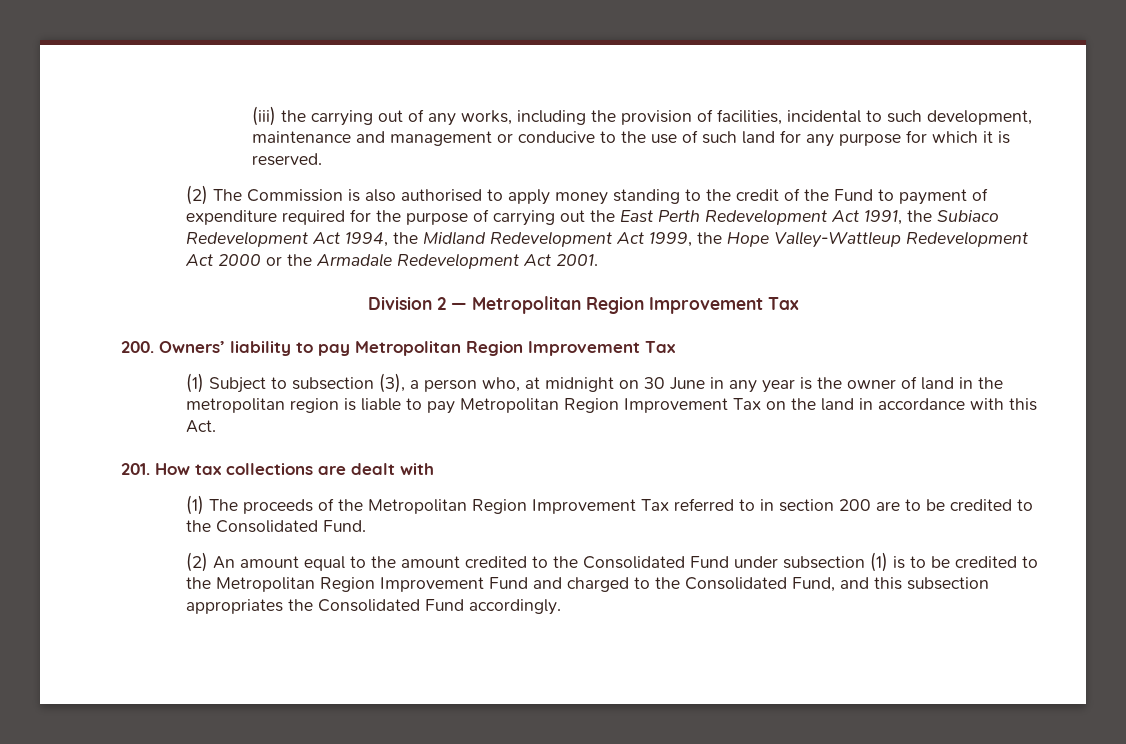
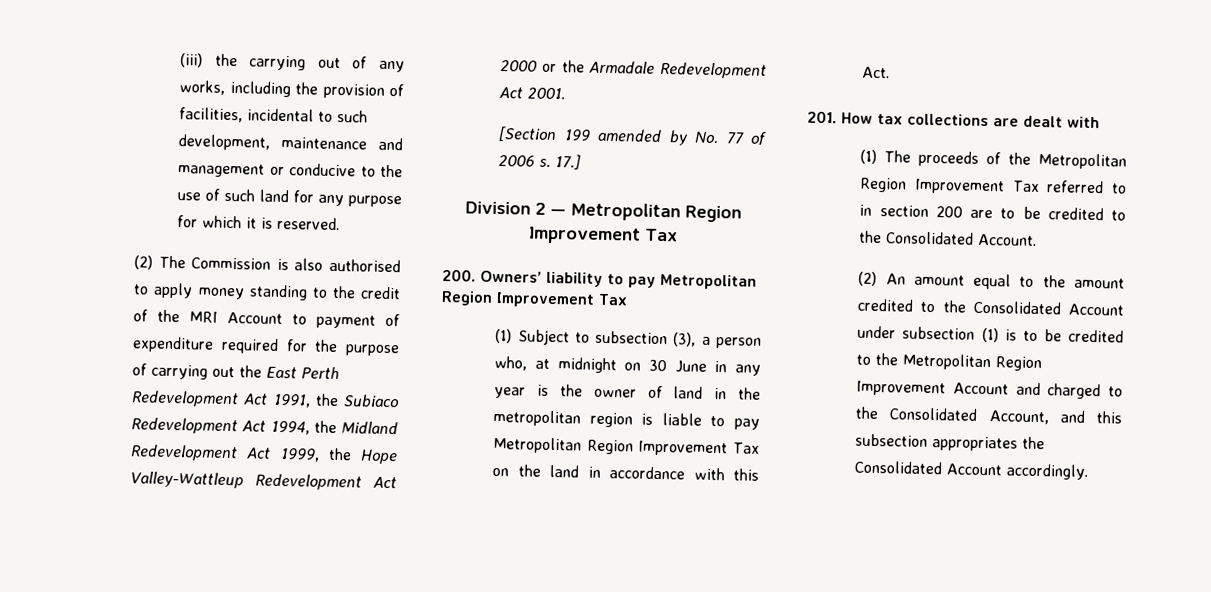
- (2) The Commission is also authorised to apply money standing to the credit of the Fund to payment of expenditure required for the purpose of carrying out the East Perth Redevelopment Act 1991, the Subiaco Redevelopment Act 1994, the Midland Redevelopment Act 1999, the Hope Valley-Wattleup Redevelopment Act 2000 or the Armadale Redevelopment Act 2001.
+ (2) The Commission is also authorised to apply money standing to the credit of the MRI Account to payment of expenditure required for the purpose of carrying out the East Perth Redevelopment Act 1991, the Subiaco Redevelopment Act 1994, the Midland Redevelopment Act 1999, the Hope Valley-Wattleup Redevelopment Act 2000 or the Armadale Redevelopment Act 2001.
+ [Section 199 amended by No. 77 of 2006 s. 17.]
- (1) The proceeds of the Metropolitan Region Improvement Tax referred to in section 200 are to be credited to the Consolidated Fund.
+ (1) The proceeds of the Metropolitan Region Improvement Tax referred to in section 200 are to be credited to the Consolidated Account.
- (2) An amount equal to the amount credited to the Consolidated Fund under subsection (1) is to be credited to the Metropolitan Region Improvement Fund and charged to the Consolidated Fund, and this subsection appropriates the Consolidated Fund accordingly.
+ (2) An amount equal to the amount credited to the Consolidated Account under subsection (1) is to be credited to the Metropolitan Region Improvement Account and charged to the Consolidated Account, and this subsection appropriates the Consolidated Account accordingly.

